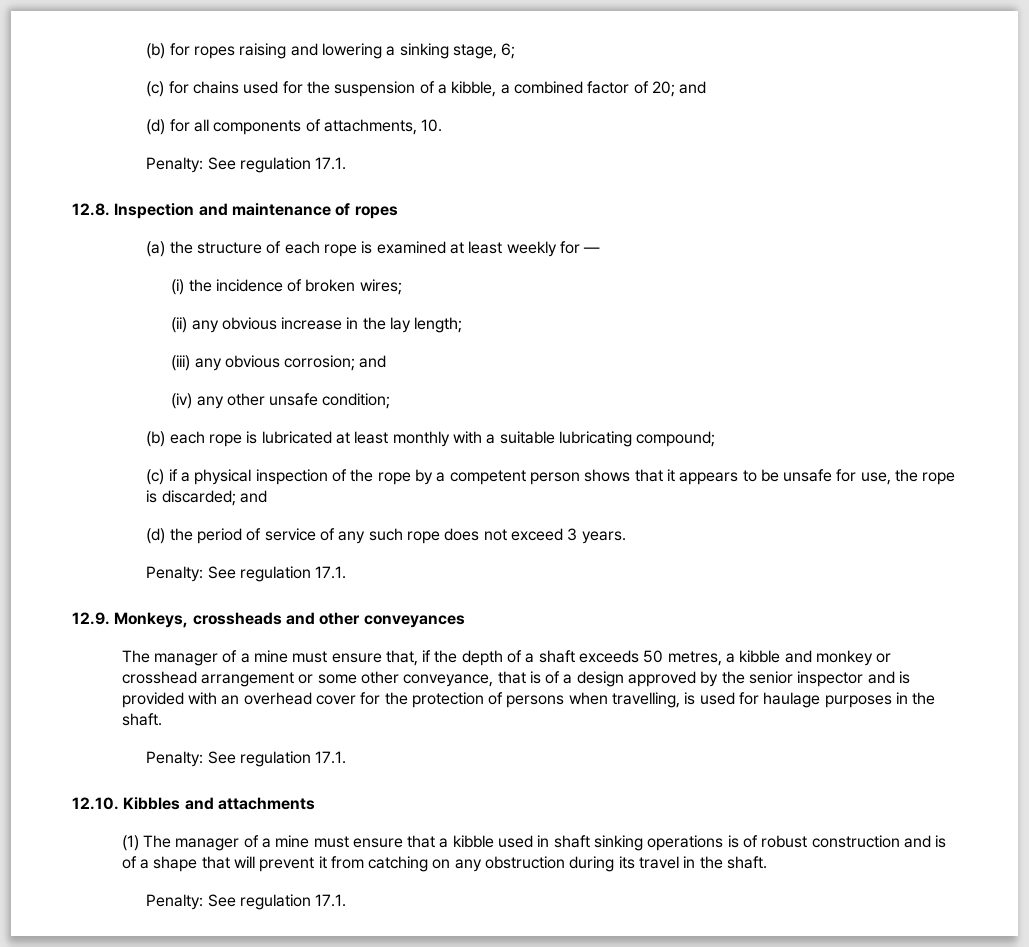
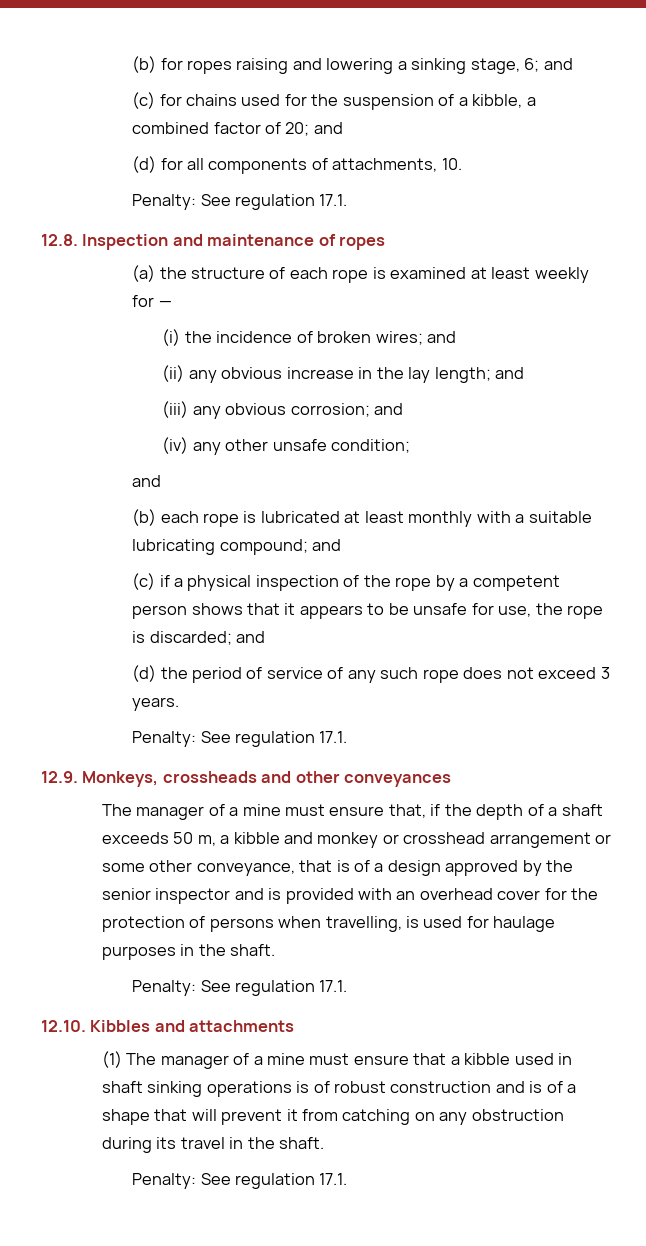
- (b) for ropes raising and lowering a sinking stage, 6;
+ (b) for ropes raising and lowering a sinking stage, 6; and
- (i) the incidence of broken wires;
+ (i) the incidence of broken wires; and
- (ii) any obvious increase in the lay length;
+ (ii) any obvious increase in the lay length; and
  (iv) any other unsafe condition;
+ and
- (b) each rope is lubricated at least monthly with a suitable lubricating compound;
+ (b) each rope is lubricated at least monthly with a suitable lubricating compound; and
- The manager of a mine must ensure that, if the depth of a shaft exceeds 50 metres, a kibble and monkey or crosshead arrangement or some other conveyance, that is of a design approved by the senior inspector and is provided with an overhead cover for the protection of persons when travelling, is used for haulage purposes in the shaft.
+ The manager of a mine must ensure that, if the depth of a shaft exceeds 50 m, a kibble and monkey or crosshead arrangement or some other conveyance, that is of a design approved by the senior inspector and is provided with an overhead cover for the protection of persons when travelling, is used for haulage purposes in the shaft.

